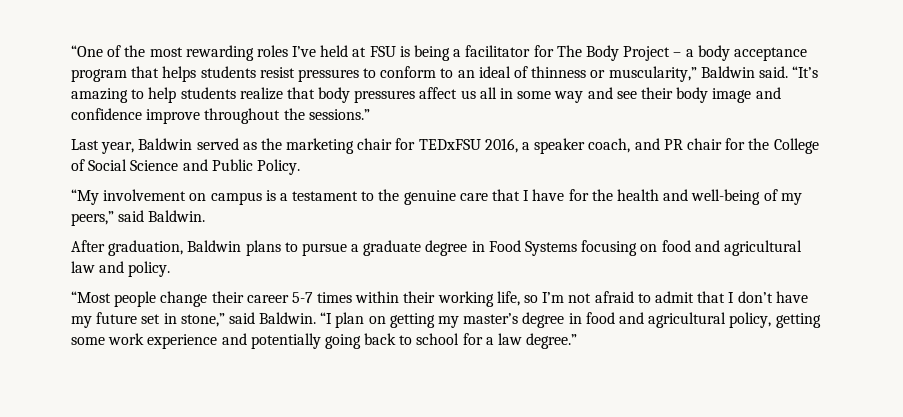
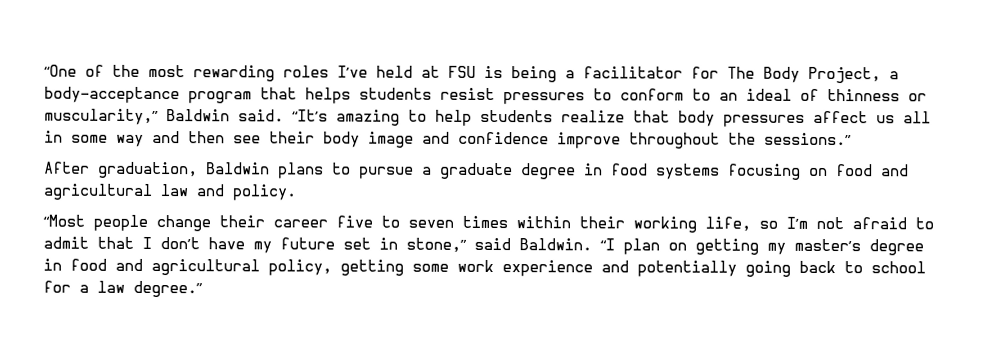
- “One of the most rewarding roles I’ve held at FSU is being a facilitator for The Body Project – a body acceptance program that helps students resist pressures to conform to an ideal of thinness or muscularity,” Baldwin said.
+ “One of the most rewarding roles I’ve held at FSU is being a facilitator for The Body Project, a body-acceptance program that helps students resist pressures to conform to an ideal of thinness or muscularity,” Baldwin said.
- “It’s amazing to help students realize that body pressures affect us all in some way and see their body image and confidence improve throughout the sessions.”
+ “It’s amazing to help students realize that body pressures affect us all in some way and then see their body image and confidence improve throughout the sessions.”
- Last year, Baldwin served as the marketing chair for TEDxFSU 2016, a speaker coach, and PR chair for the College of Social Science and Public Policy.
- “My involvement on campus is a testament to the genuine care that I have for the health and well-being of my peers,” said Baldwin.
- After graduation, Baldwin plans to pursue a graduate degree in Food Systems focusing on food and agricultural law and policy.
+ After graduation, Baldwin plans to pursue a graduate degree in food systems focusing on food and agricultural law and policy.
- “Most people change their career 5-7 times within their working life, so I’m not afraid to admit that I don’t have my future set in stone,” said Baldwin.
+ “Most people change their career five to seven times within their working life, so I’m not afraid to admit that I don’t have my future set in stone,” said Baldwin.

